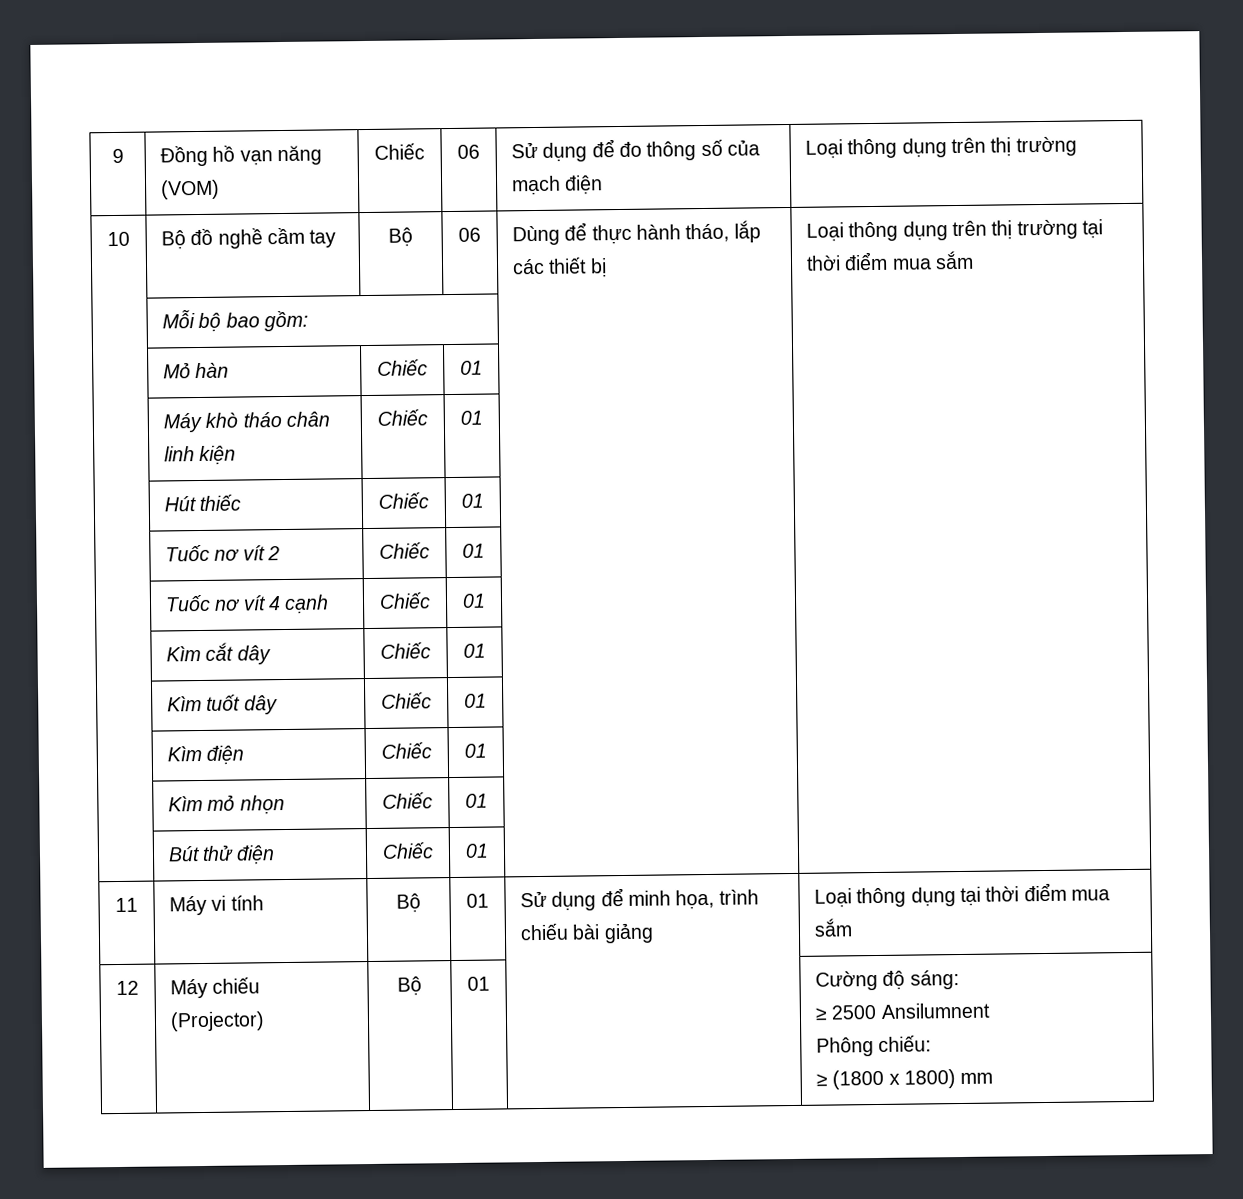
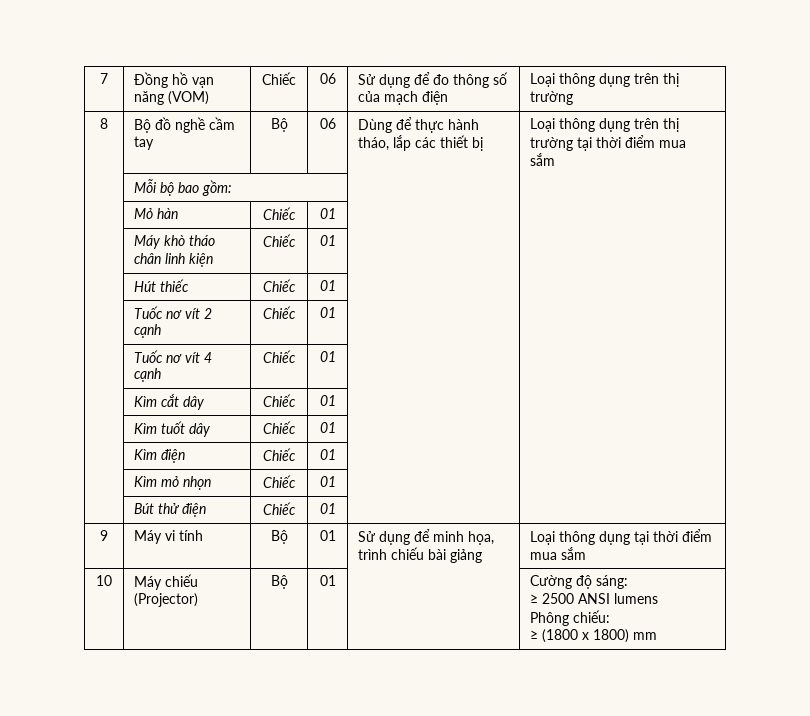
- 9 | Đồng hồ vạn năng (VOM) | Chiếc | 06 | Sử dụng để đo thông số của mạch điện | Loại thông dụng trên thị trường
+ 7 | Đồng hồ vạn năng (VOM) | Chiếc | 06 | Sử dụng để đo thông số của mạch điện | Loại thông dụng trên thị trường
- 10 | Bộ đồ nghề cầm tay | Bộ | 06 | Dùng để thực hành tháo, lắp các thiết bị | Loại thông dụng trên thị trường tại thời điểm mua sắm
+ 8 | Bộ đồ nghề cầm tay | Bộ | 06 | Dùng để thực hành tháo, lắp các thiết bị | Loại thông dụng trên thị trường tại thời điểm mua sắm
- | Tuốc nơ vít 2 | Chiếc | 01 | |
+ | Tuốc nơ vít 2 cạnh | Chiếc | 01 | |
- 11 | Máy vi tính | Bộ | 01 | Sử dụng để minh họa, trình chiếu bài giảng | Loại thông dụng tại thời điểm mua sắm
+ 9 | Máy vi tính | Bộ | 01 | Sử dụng để minh họa, trình chiếu bài giảng | Loại thông dụng tại thời điểm mua sắm
- 12 | Máy chiếu (Projector) | Bộ | 01 | | Cường độ sáng:
- ≥ 2500 Ansilumnent
+ 10 | Máy chiếu (Projector) | Bộ | 01 | | Cường độ sáng:
+ ≥ 2500 ANSI lumens

